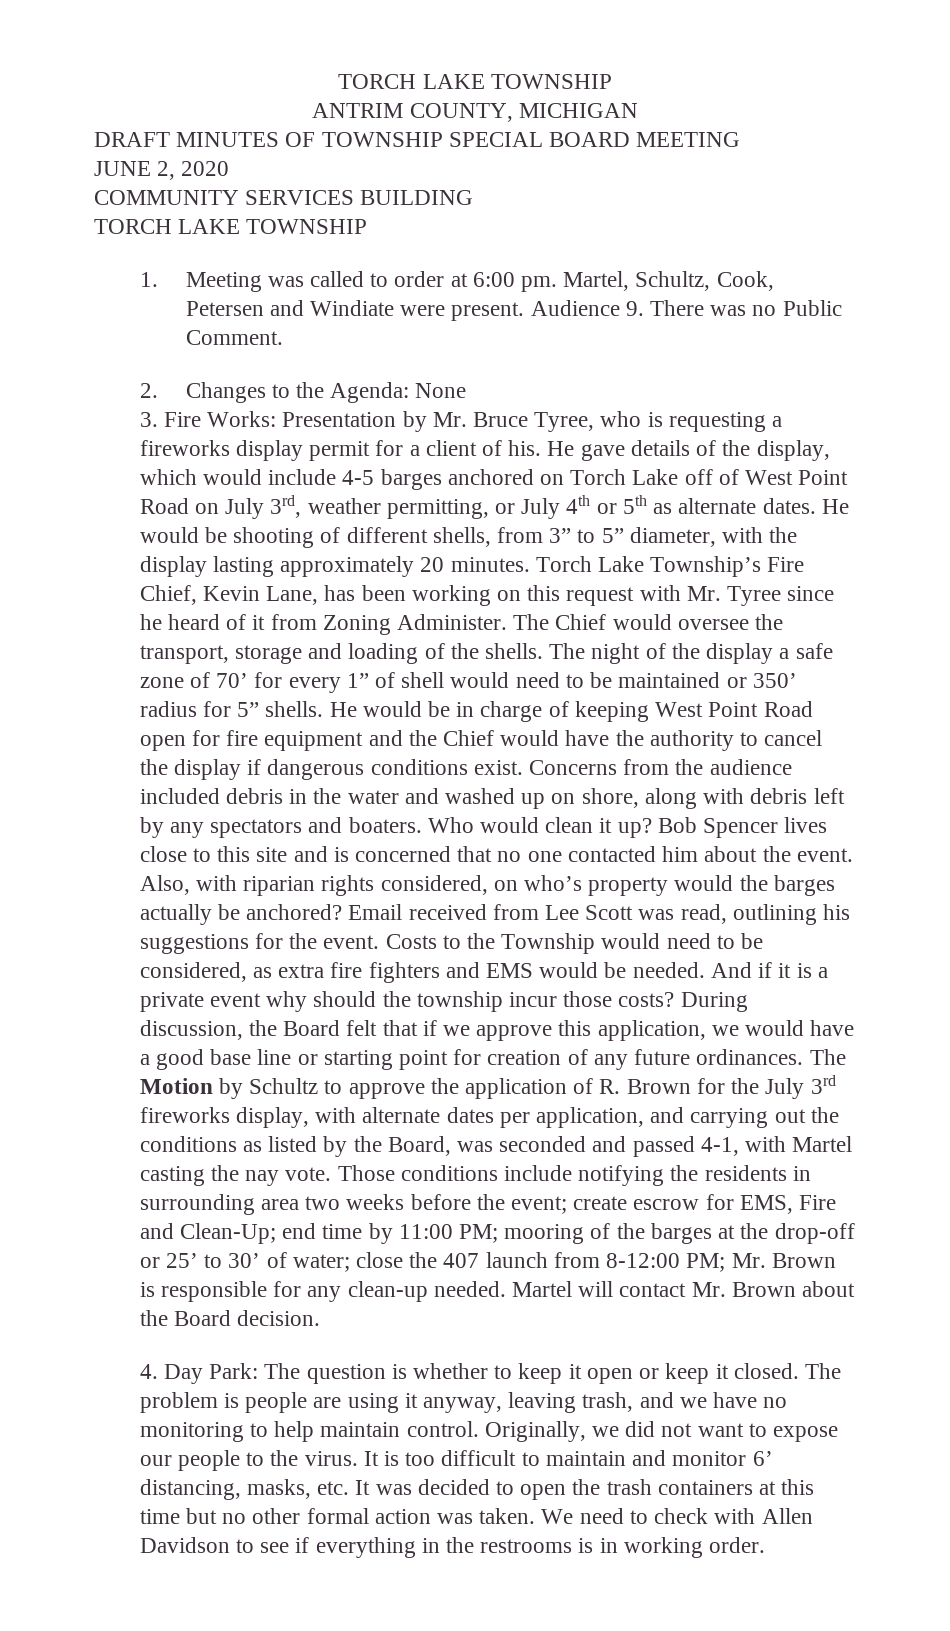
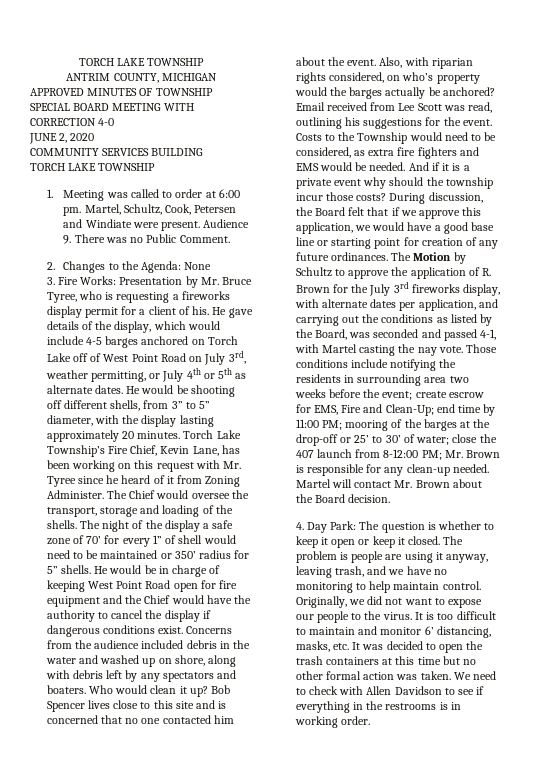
- DRAFT MINUTES OF TOWNSHIP SPECIAL BOARD MEETING
+ APPROVED MINUTES OF TOWNSHIP SPECIAL BOARD MEETING WITH CORRECTION 4-0
- He would be shooting of different shells, from 3” to 5” diameter, with the display lasting approximately 20 minutes.
+ He would be shooting off different shells, from 3” to 5” diameter, with the display lasting approximately 20 minutes.

